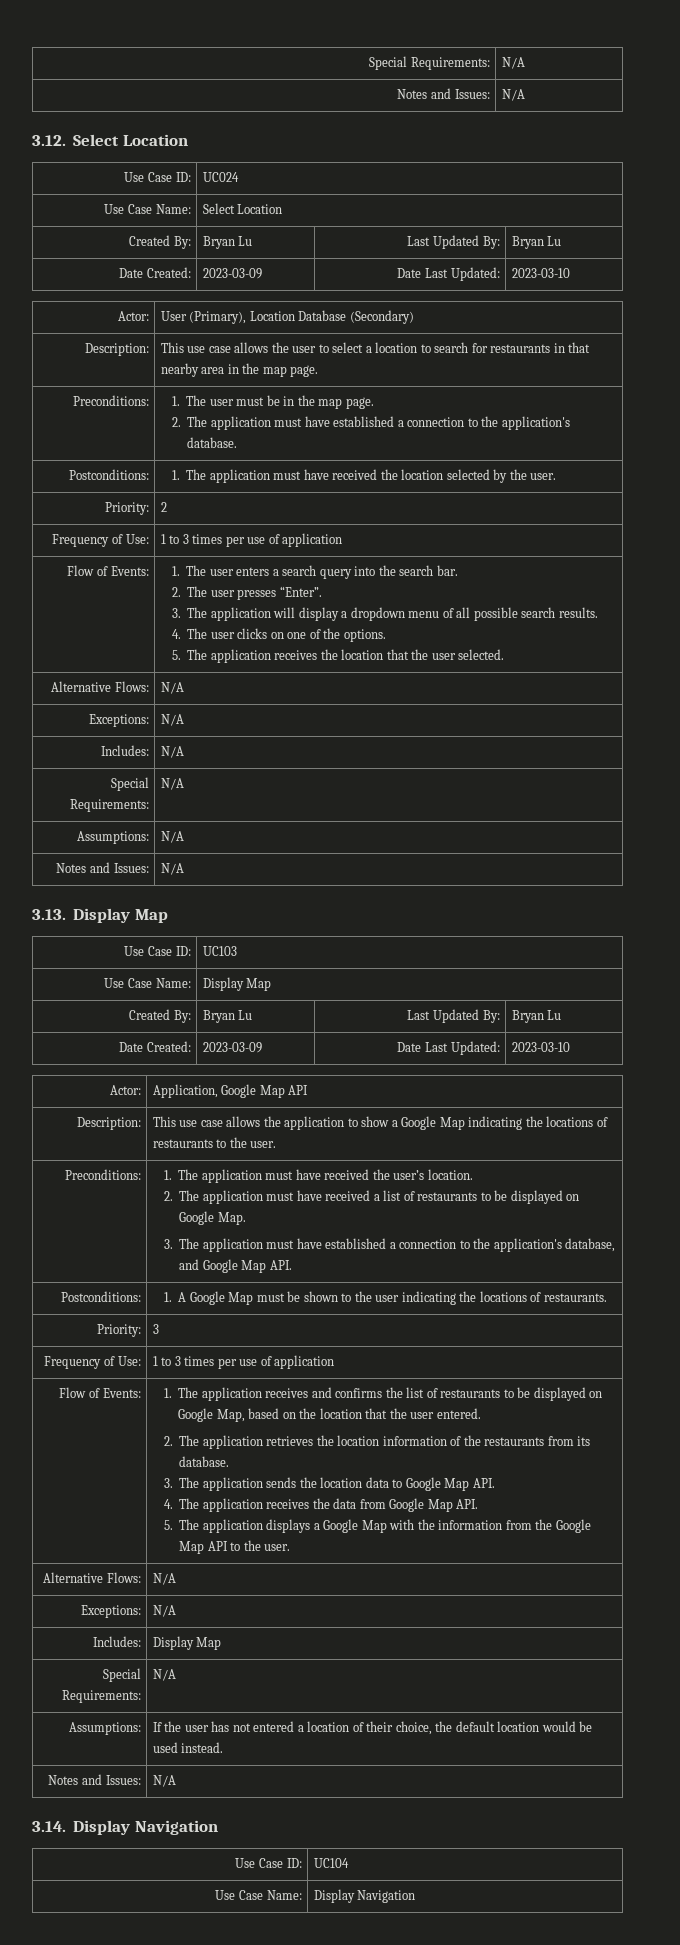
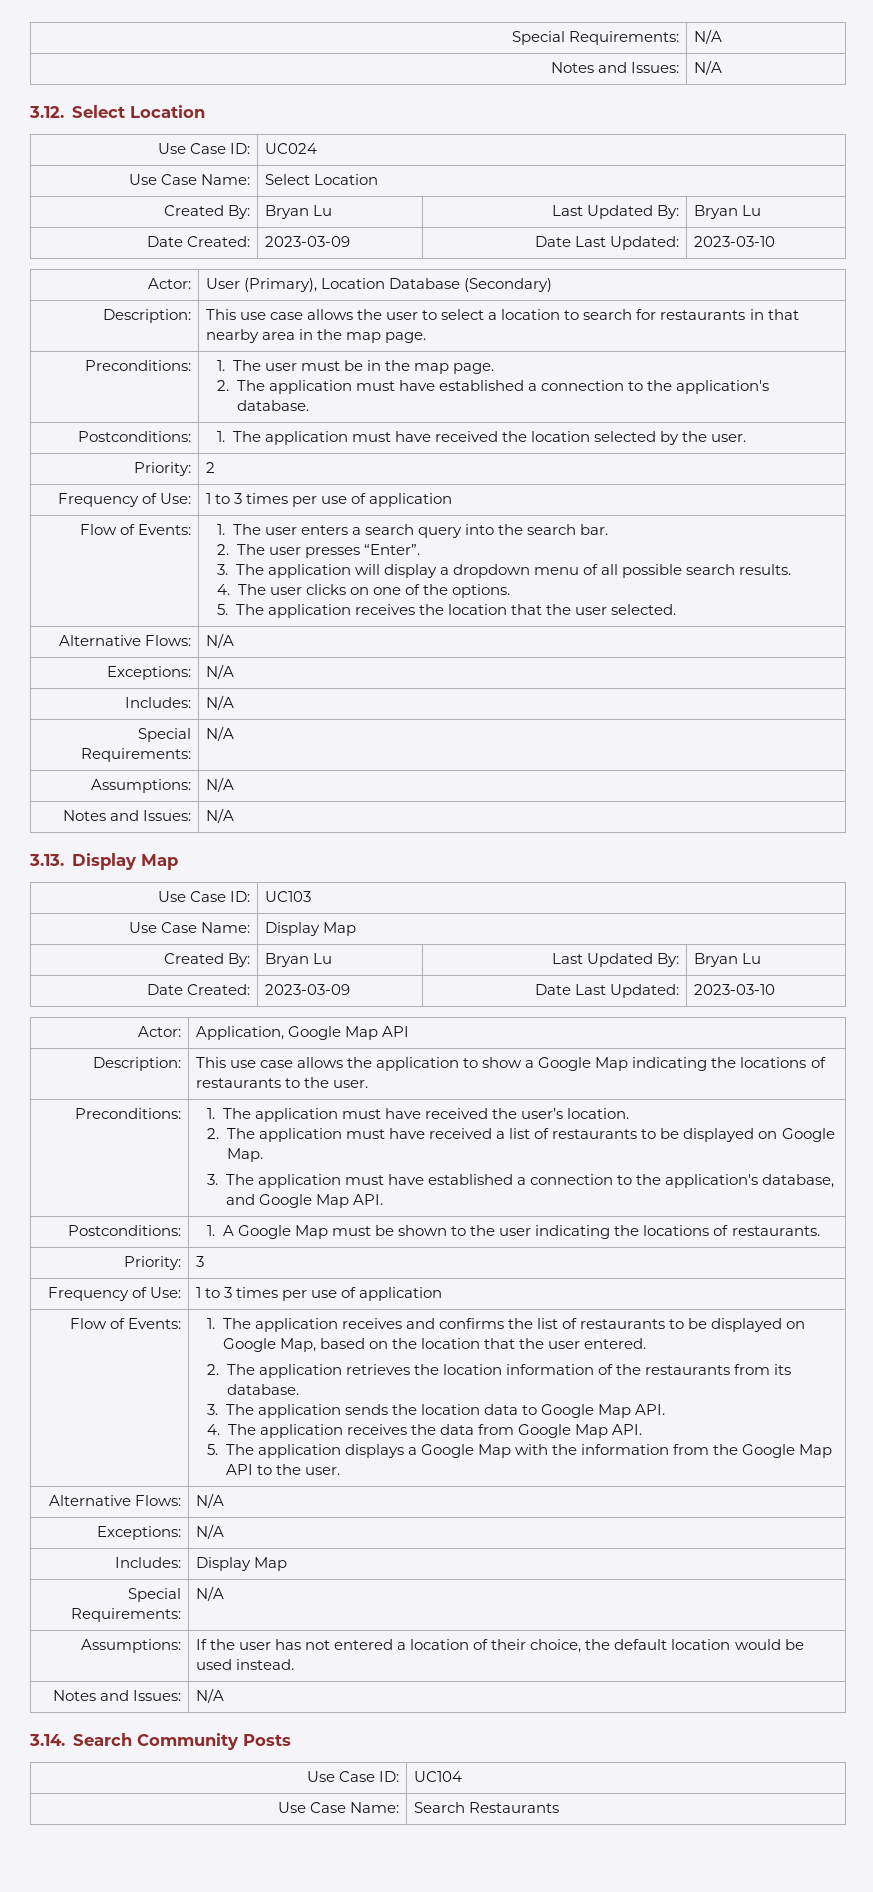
- 3.14. Display Navigation
+ 3.14. Search Community Posts
- Use Case Name: | Display Navigation
+ Use Case Name: | Search Restaurants

